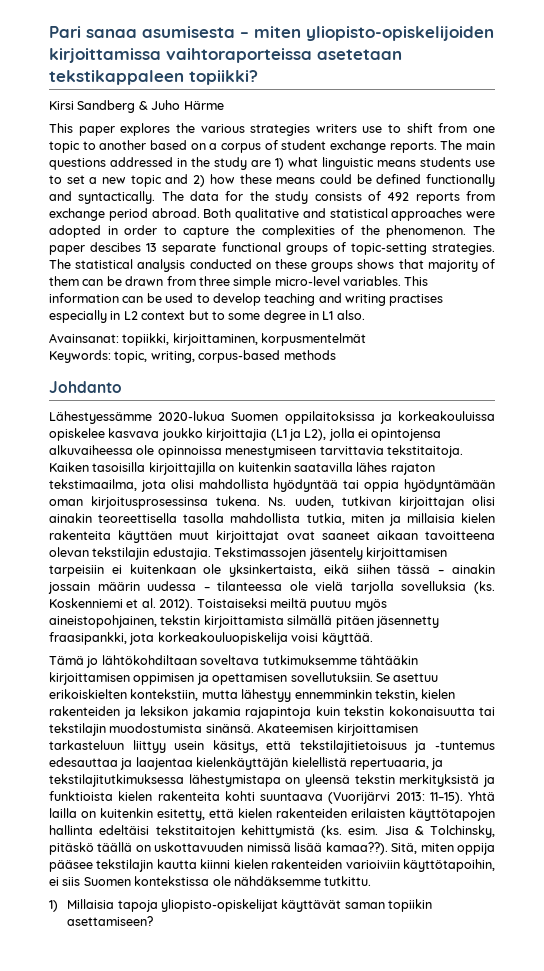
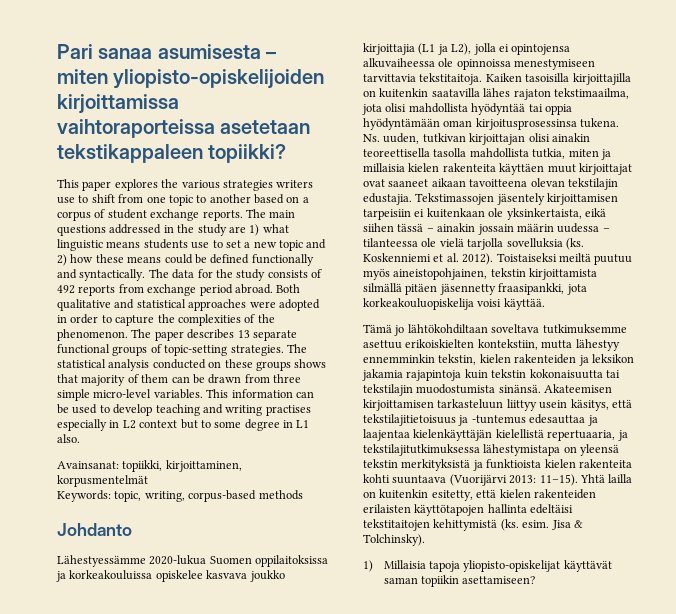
- Kirsi Sandberg & Juho Härme
- The paper descibes 13 separate functional groups of topic-setting strategies.
+ The paper describes 13 separate functional groups of topic-setting strategies.
- Tämä jo lähtökohdiltaan soveltava tutkimuksemme tähtääkin kirjoittamisen oppimisen ja opettamisen sovellutuksiin. Se asettuu erikoiskielten kontekstiin, mutta lähestyy ennemminkin tekstin, kielen rakenteiden ja leksikon jakamia rajapintoja kuin tekstin kokonaisuutta tai tekstilajin muodostumista sinänsä.
+ Tämä jo lähtökohdiltaan soveltava tutkimuksemme asettuu erikoiskielten kontekstiin, mutta lähestyy ennemminkin tekstin, kielen rakenteiden ja leksikon jakamia rajapintoja kuin tekstin kokonaisuutta tai tekstilajin muodostumista sinänsä.
- Jisa & Tolchinsky, pitäskö täällä on uskottavuuden nimissä lisää kamaa??). Sitä, miten oppija pääsee tekstilajin kautta kiinni kielen rakenteiden varioiviin käyttötapoihin, ei siis Suomen kontekstissa ole nähdäksemme tutkittu.
+ Jisa & Tolchinsky).

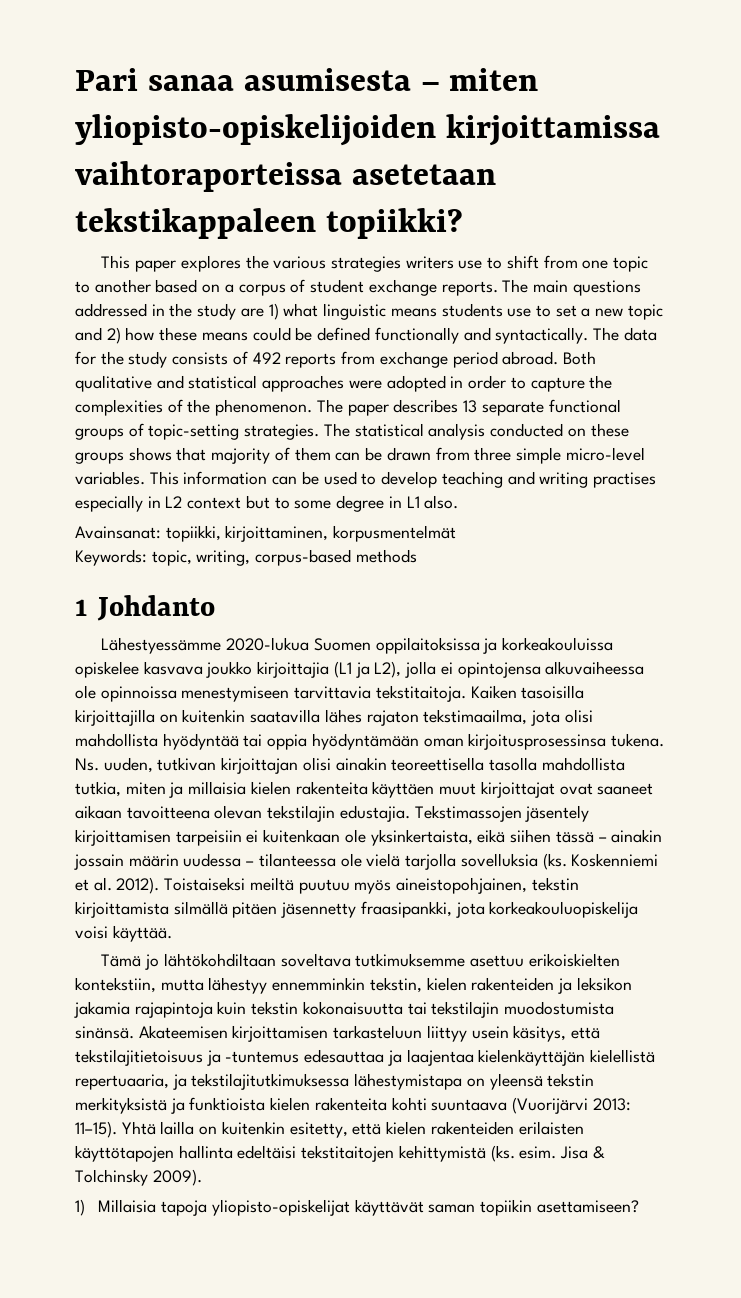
- Johdanto
+ 1 Johdanto
- Jisa & Tolchinsky).
+ Jisa & Tolchinsky 2009).

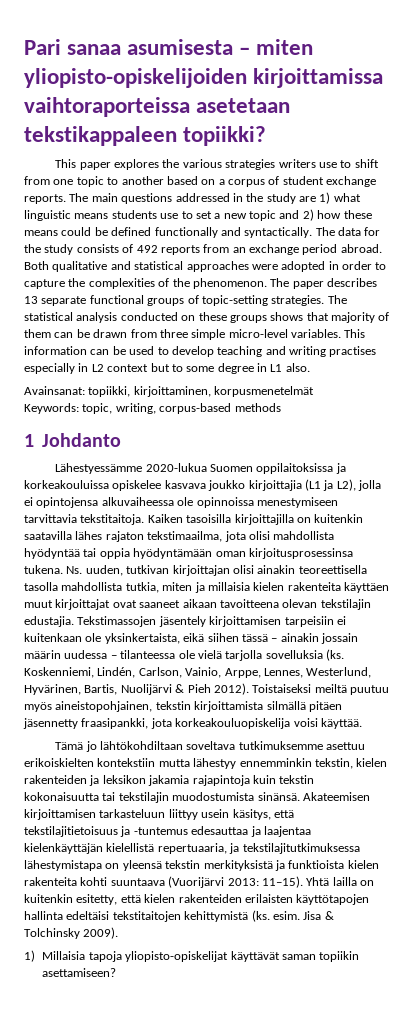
- The data for the study consists of 492 reports from exchange period abroad.
+ The data for the study consists of 492 reports from an exchange period abroad.
- Avainsanat: topiikki, kirjoittaminen, korpusmentelmät
+ Avainsanat: topiikki, kirjoittaminen, korpusmenetelmät
- Koskenniemi et al. 2012).
+ Koskenniemi, Lindén, Carlson, Vainio, Arppe, Lennes, Westerlund, Hyvärinen, Bartis, Nuolijärvi & Pieh 2012).
- Tämä jo lähtökohdiltaan soveltava tutkimuksemme asettuu erikoiskielten kontekstiin, mutta lähestyy ennemminkin tekstin, kielen rakenteiden ja leksikon jakamia rajapintoja kuin tekstin kokonaisuutta tai tekstilajin muodostumista sinänsä.
+ Tämä jo lähtökohdiltaan soveltava tutkimuksemme asettuu erikoiskielten kontekstiin mutta lähestyy ennemminkin tekstin, kielen rakenteiden ja leksikon jakamia rajapintoja kuin tekstin kokonaisuutta tai tekstilajin muodostumista sinänsä.

